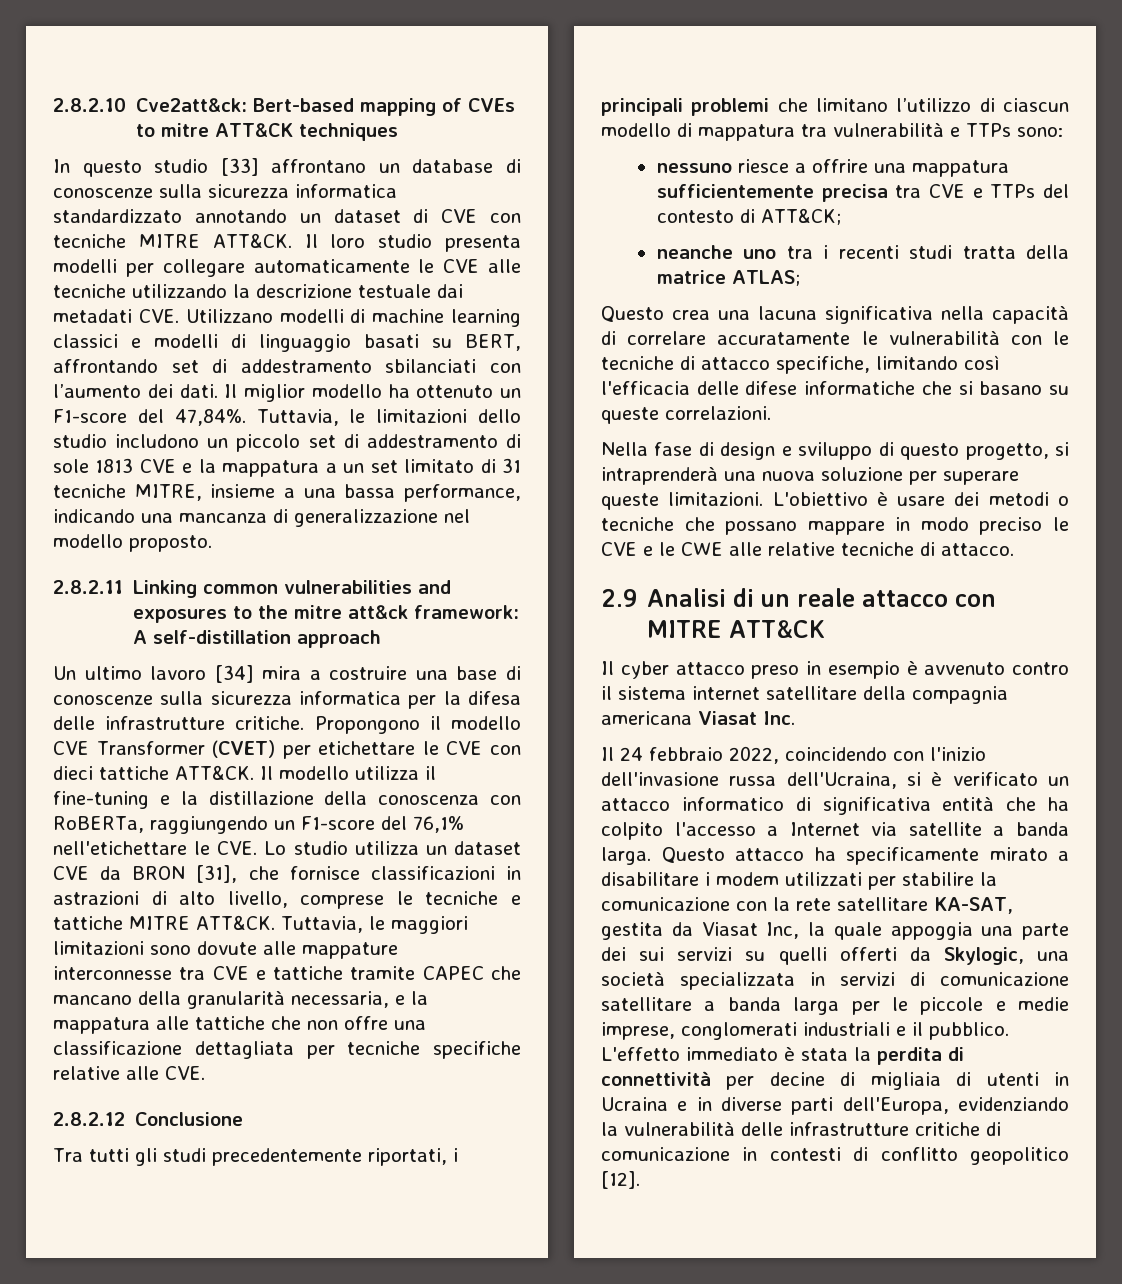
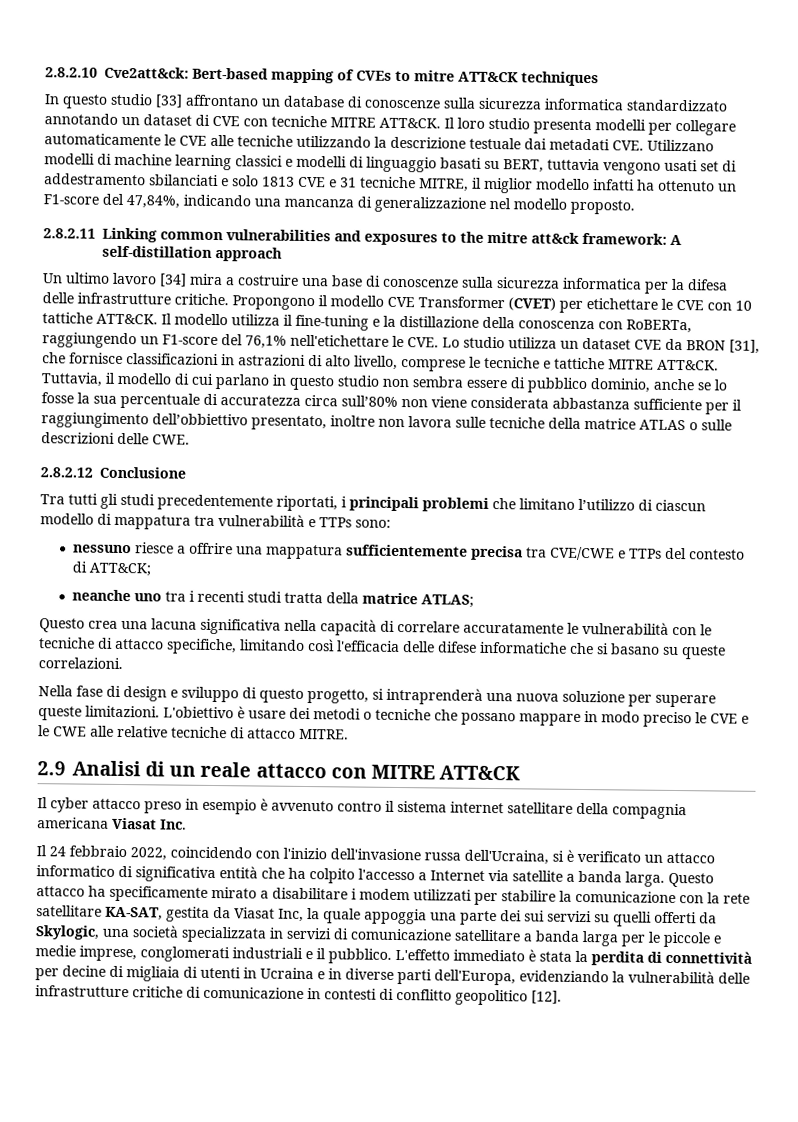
- Il loro studio presenta modelli per collegare automaticamente le CVE alle tecniche utilizzando la descrizione testuale dai metadati CVE. Utilizzano modelli di machine learning classici e modelli di linguaggio basati su BERT, affrontando set di addestramento sbilanciati con l’aumento dei dati. Il miglior modello ha ottenuto un F1-score del 47,84%. Tuttavia, le limitazioni dello studio includono un piccolo set di addestramento di sole 1813 CVE e la mappatura a un set limitato di 31 tecniche MITRE, insieme a una bassa performance, indicando una mancanza di generalizzazione nel modello proposto.
+ Il loro studio presenta modelli per collegare automaticamente le CVE alle tecniche utilizzando la descrizione testuale dai metadati CVE. Utilizzano modelli di machine learning classici e modelli di linguaggio basati su BERT, tuttavia vengono usati set di addestramento sbilanciati e solo 1813 CVE e 31 tecniche MITRE, il miglior modello infatti ha ottenuto un F1-score del 47,84%, indicando una mancanza di generalizzazione nel modello proposto.
- Propongono il modello CVE Transformer (CVET) per etichettare le CVE con dieci tattiche ATT&CK.
+ Propongono il modello CVE Transformer (CVET) per etichettare le CVE con 10 tattiche ATT&CK.
- Tuttavia, le maggiori limitazioni sono dovute alle mappature interconnesse tra CVE e tattiche tramite CAPEC che mancano della granularità necessaria, e la mappatura alle tattiche che non offre una classificazione dettagliata per tecniche specifiche relative alle CVE.
+ Tuttavia, il modello di cui parlano in questo studio non sembra essere di pubblico dominio, anche se lo fosse la sua percentuale di accuratezza circa sull’80% non viene considerata abbastanza sufficiente per il raggiungimento dell’obbiettivo presentato, inoltre non lavora sulle tecniche della matrice ATLAS o sulle descrizioni delle CWE.
- nessuno riesce a offrire una mappatura sufficientemente precisa tra CVE e TTPs del contesto di ATT&CK;
+ nessuno riesce a offrire una mappatura sufficientemente precisa tra CVE/CWE e TTPs del contesto di ATT&CK;
- L'obiettivo è usare dei metodi o tecniche che possano mappare in modo preciso le CVE e le CWE alle relative tecniche di attacco.
+ L'obiettivo è usare dei metodi o tecniche che possano mappare in modo preciso le CVE e le CWE alle relative tecniche di attacco MITRE.

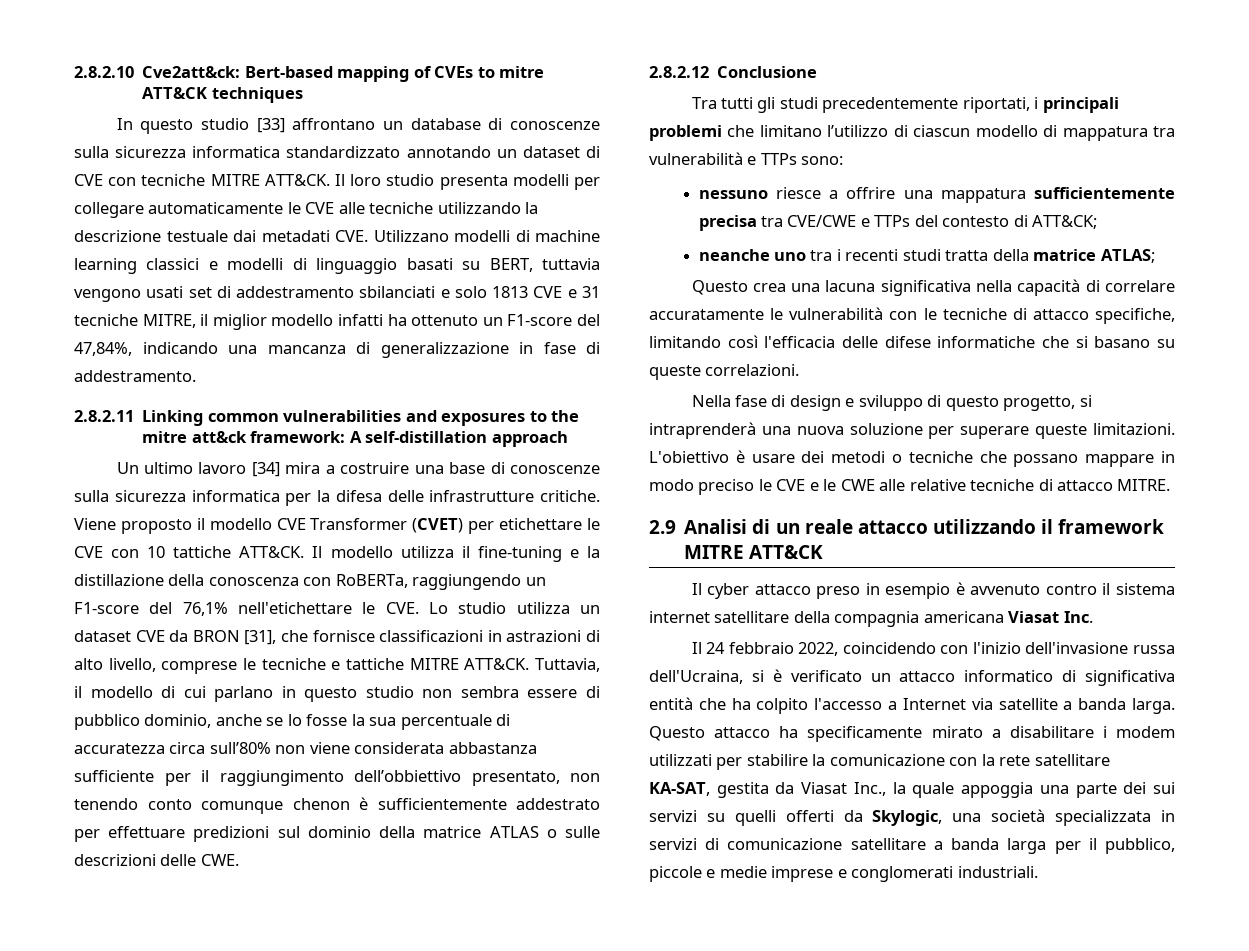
- Il loro studio presenta modelli per collegare automaticamente le CVE alle tecniche utilizzando la descrizione testuale dai metadati CVE. Utilizzano modelli di machine learning classici e modelli di linguaggio basati su BERT, tuttavia vengono usati set di addestramento sbilanciati e solo 1813 CVE e 31 tecniche MITRE, il miglior modello infatti ha ottenuto un F1-score del 47,84%, indicando una mancanza di generalizzazione nel modello proposto.
+ Il loro studio presenta modelli per collegare automaticamente le CVE alle tecniche utilizzando la descrizione testuale dai metadati CVE. Utilizzano modelli di machine learning classici e modelli di linguaggio basati su BERT, tuttavia vengono usati set di addestramento sbilanciati e solo 1813 CVE e 31 tecniche MITRE, il miglior modello infatti ha ottenuto un F1-score del 47,84%, indicando una mancanza di generalizzazione in fase di addestramento.
- Propongono il modello CVE Transformer (CVET) per etichettare le CVE con 10 tattiche ATT&CK.
+ Viene proposto il modello CVE Transformer (CVET) per etichettare le CVE con 10 tattiche ATT&CK.
- Tuttavia, il modello di cui parlano in questo studio non sembra essere di pubblico dominio, anche se lo fosse la sua percentuale di accuratezza circa sull’80% non viene considerata abbastanza sufficiente per il raggiungimento dell’obbiettivo presentato, inoltre non lavora sulle tecniche della matrice ATLAS o sulle descrizioni delle CWE.
+ Tuttavia, il modello di cui parlano in questo studio non sembra essere di pubblico dominio, anche se lo fosse la sua percentuale di accuratezza circa sull’80% non viene considerata abbastanza sufficiente per il raggiungimento dell’obbiettivo presentato, non tenendo conto comunque chenon è sufficientemente addestrato per effettuare predizioni sul dominio della matrice ATLAS o sulle descrizioni delle CWE.
- 2.9 Analisi di un reale attacco con MITRE ATT&CK
+ 2.9 Analisi di un reale attacco utilizzando il framework MITRE ATT&CK
- Questo attacco ha specificamente mirato a disabilitare i modem utilizzati per stabilire la comunicazione con la rete satellitare KA-SAT, gestita da Viasat Inc, la quale appoggia una parte dei sui servizi su quelli offerti da Skylogic, una società specializzata in servizi di comunicazione satellitare a banda larga per le piccole e medie imprese, conglomerati industriali e il pubblico. L'effetto immediato è stata la perdita di connettività per decine di migliaia di utenti in Ucraina e in diverse parti dell'Europa, evidenziando la vulnerabilità delle infrastrutture critiche di comunicazione in contesti di conflitto geopolitico [12].
+ Questo attacco ha specificamente mirato a disabilitare i modem utilizzati per stabilire la comunicazione con la rete satellitare KA-SAT, gestita da Viasat Inc., la quale appoggia una parte dei sui servizi su quelli offerti da Skylogic, una società specializzata in servizi di comunicazione satellitare a banda larga per il pubblico, piccole e medie imprese e conglomerati industriali.

